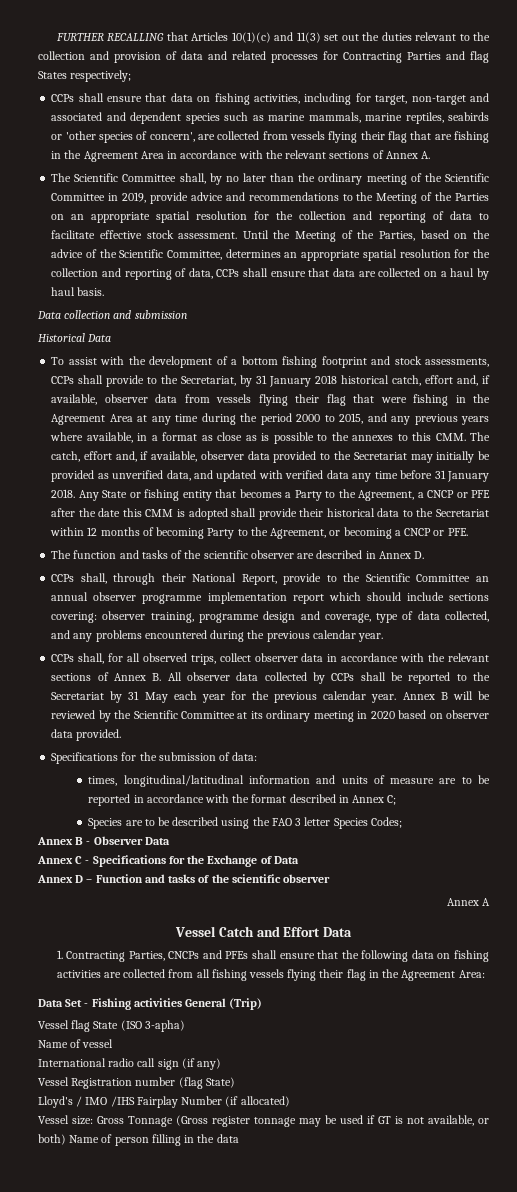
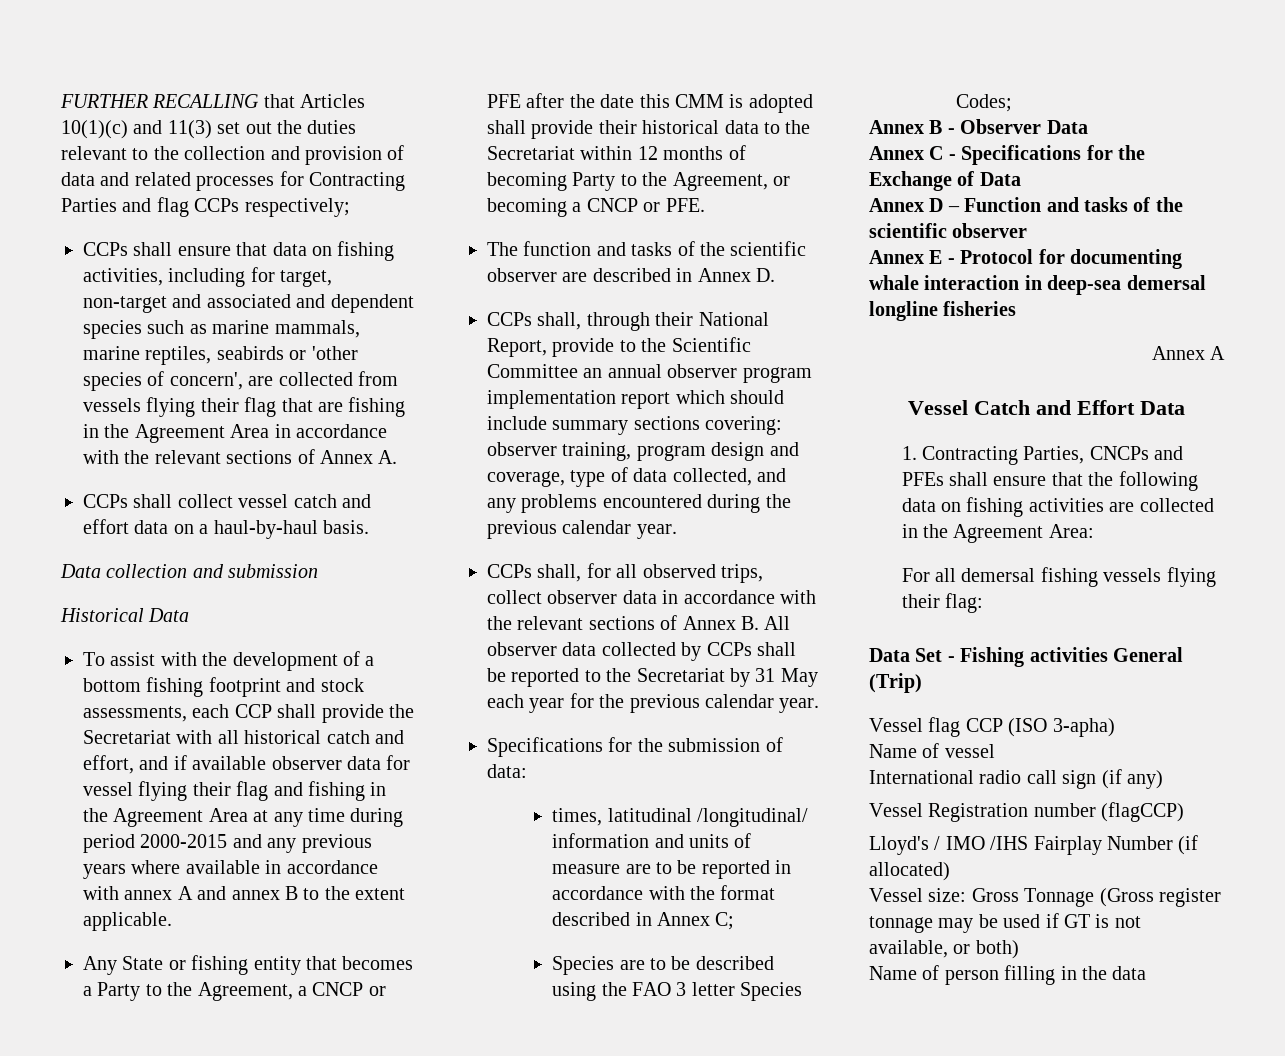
- FURTHER RECALLING that Articles 10(1)(c) and 11(3) set out the duties relevant to the collection and provision of data and related processes for Contracting Parties and flag States respectively;
+ FURTHER RECALLING that Articles 10(1)(c) and 11(3) set out the duties relevant to the collection and provision of data and related processes for Contracting Parties and flag CCPs respectively;
- The Scientific Committee shall, by no later than the ordinary meeting of the Scientific Committee in 2019, provide advice and recommendations to the Meeting of the Parties on an appropriate spatial resolution for the collection and reporting of data to facilitate effective stock assessment. Until the Meeting of the Parties, based on the advice of the Scientific Committee, determines an appropriate spatial resolution for the collection and reporting of data, CCPs shall ensure that data are collected on a haul by haul basis.
+ CCPs shall collect vessel catch and effort data on a haul-by-haul basis.
- To assist with the development of a bottom fishing footprint and stock assessments, CCPs shall provide to the Secretariat, by 31 January 2018 historical catch, effort and, if available, observer data from vessels flying their flag that were fishing in the Agreement Area at any time during the period 2000 to 2015, and any previous years where available, in a format as close as is possible to the annexes to this CMM. The catch, effort and, if available, observer data provided to the Secretariat may initially be provided as unverified data, and updated with verified data any time before 31 January 2018. Any State or fishing entity that becomes a Party to the Agreement, a CNCP or PFE after the date this CMM is adopted shall provide their historical data to the Secretariat within 12 months of becoming Party to the Agreement, or becoming a CNCP or PFE.
+ To assist with the development of a bottom fishing footprint and stock assessments, each CCP shall provide the Secretariat with all historical catch and effort, and if available observer data for vessel flying their flag and fishing in the Agreement Area at any time during period 2000-2015 and any previous years where available in accordance with annex A and annex B to the extent applicable.
+ Any State or fishing entity that becomes a Party to the Agreement, a CNCP or PFE after the date this CMM is adopted shall provide their historical data to the Secretariat within 12 months of becoming Party to the Agreement, or becoming a CNCP or PFE.
- CCPs shall, through their National Report, provide to the Scientific Committee an annual observer programme implementation report which should include sections covering: observer training, programme design and coverage, type of data collected, and any problems encountered during the previous calendar year.
+ CCPs shall, through their National Report, provide to the Scientific Committee an annual observer program implementation report which should include summary sections covering: observer training, program design and coverage, type of data collected, and any problems encountered during the previous calendar year.
- Annex B will be reviewed by the Scientific Committee at its ordinary meeting in 2020 based on observer data provided.
- times, longitudinal/latitudinal information and units of measure are to be reported in accordance with the format described in Annex C;
+ times, latitudinal /longitudinal/ information and units of measure are to be reported in accordance with the format described in Annex C;
+ Annex E - Protocol for documenting whale interaction in deep-sea demersal longline fisheries
- 1. Contracting Parties, CNCPs and PFEs shall ensure that the following data on fishing activities are collected from all fishing vessels flying their flag in the Agreement Area:
+ 1. Contracting Parties, CNCPs and PFEs shall ensure that the following data on fishing activities are collected in the Agreement Area:
+ For all demersal fishing vessels flying their flag:
- Vessel flag State (ISO 3-apha)
+ Vessel flag CCP (ISO 3-apha)
- Vessel Registration number (flag State)
+ Vessel Registration number (flagCCP)
- Vessel size: Gross Tonnage (Gross register tonnage may be used if GT is not available, or both) Name of person filling in the data
+ Vessel size: Gross Tonnage (Gross register tonnage may be used if GT is not available, or both)
+ Name of person filling in the data

